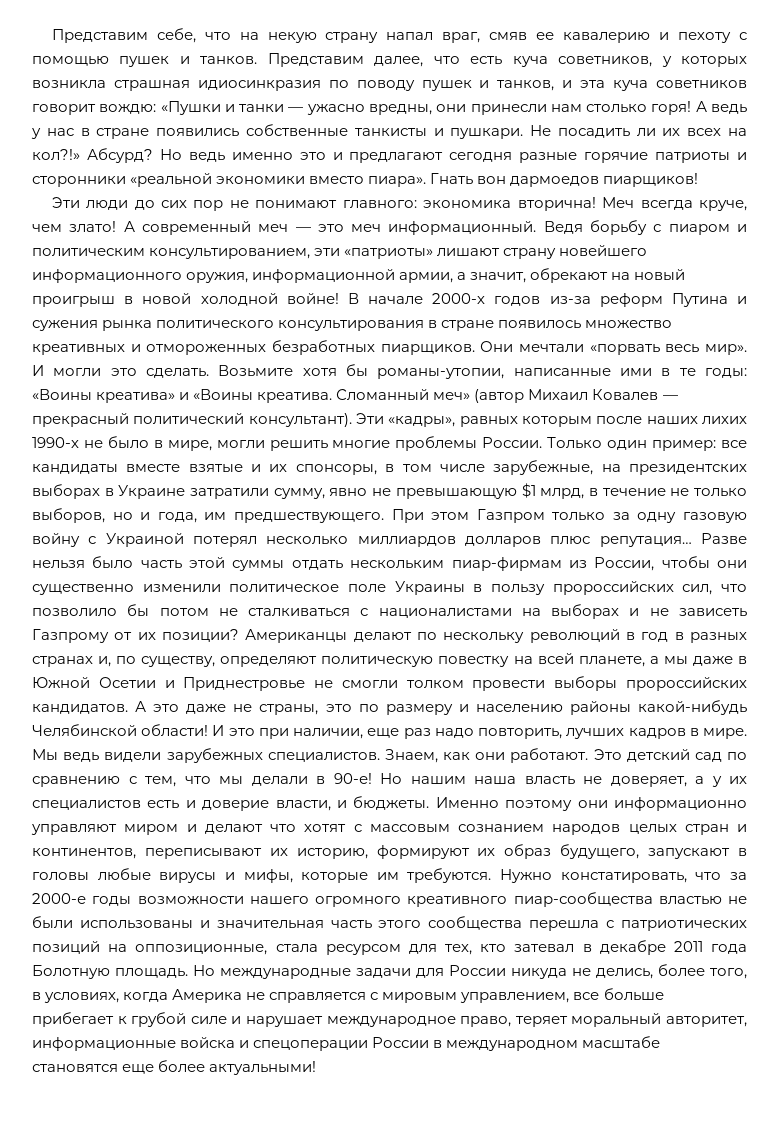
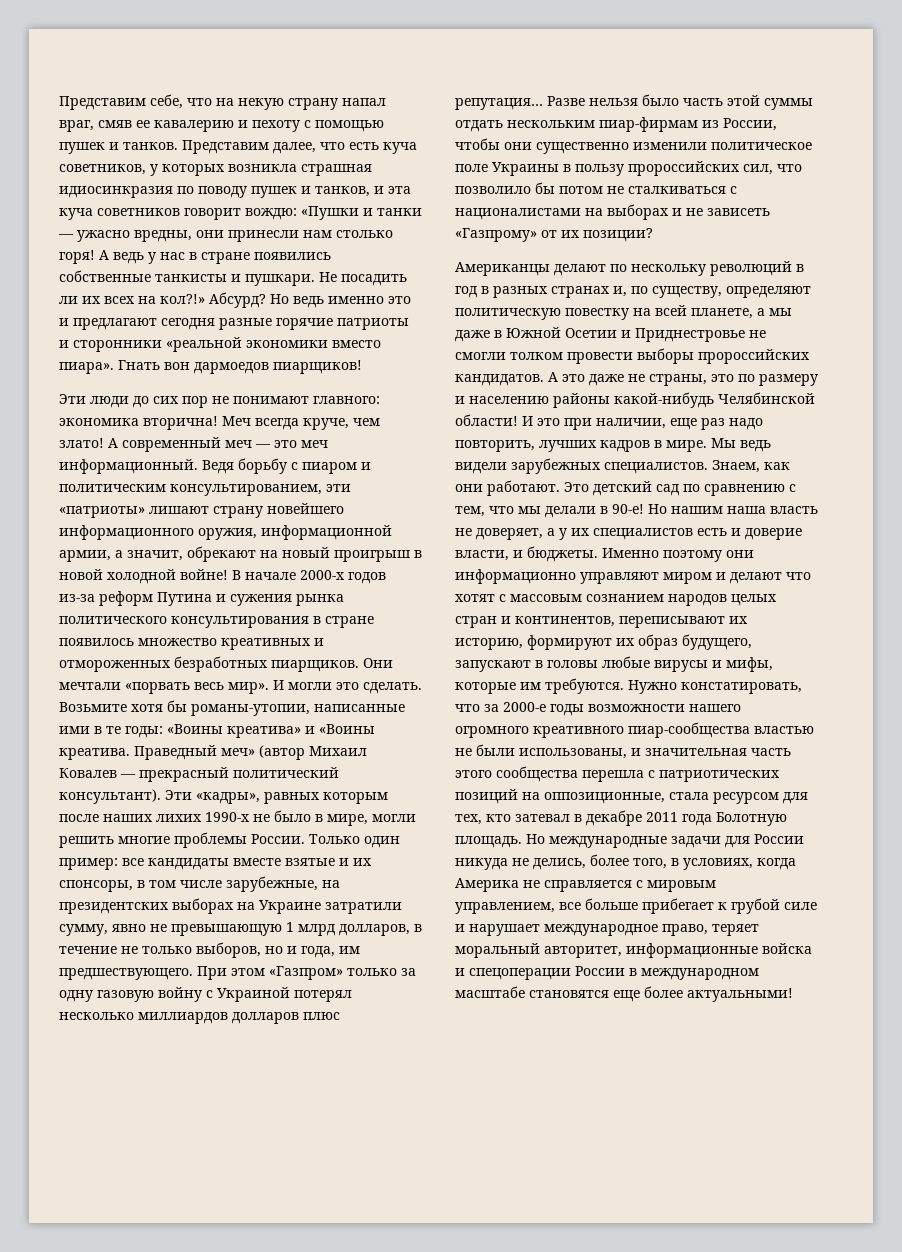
- Сломанный меч» (автор Михаил Ковалев — прекрасный политический консультант).
+ Праведный меч» (автор Михаил Ковалев — прекрасный политический консультант).
- Только один пример: все кандидаты вместе взятые и их спонсоры, в том числе зарубежные, на президентских выборах в Украине затратили сумму, явно не превышающую $1 млрд, в течение не только выборов, но и года, им предшествующего.
+ Только один пример: все кандидаты вместе взятые и их спонсоры, в том числе зарубежные, на президентских выборах на Украине затратили сумму, явно не превышающую 1 млрд долларов, в течение не только выборов, но и года, им предшествующего.
- При этом Газпром только за одну газовую войну с Украиной потерял несколько миллиардов долларов плюс репутация…
+ При этом «Газпром» только за одну газовую войну с Украиной потерял несколько миллиардов долларов плюс репутация…
- Разве нельзя было часть этой суммы отдать нескольким пиар-фирмам из России, чтобы они существенно изменили политическое поле Украины в пользу пророссийских сил, что позволило бы потом не сталкиваться с националистами на выборах и не зависеть Газпрому от их позиции? Американцы делают по нескольку революций в год в разных странах и, по существу, определяют политическую повестку на всей планете, а мы даже в Южной Осетии и Приднестровье не смогли толком провести выборы пророссийских кандидатов.
+ Разве нельзя было часть этой суммы отдать нескольким пиар-фирмам из России, чтобы они существенно изменили политическое поле Украины в пользу пророссийских сил, что позволило бы потом не сталкиваться с националистами на выборах и не зависеть «Газпрому» от их позиции?
+ Американцы делают по нескольку революций в год в разных странах и, по существу, определяют политическую повестку на всей планете, а мы даже в Южной Осетии и Приднестровье не смогли толком провести выборы пророссийских кандидатов.
- Нужно констатировать, что за 2000-е годы возможности нашего огромного креативного пиар-сообщества властью не были использованы и значительная часть этого сообщества перешла с патриотических позиций на оппозиционные, стала ресурсом для тех, кто затевал в декабре 2011 года Болотную площадь.
+ Нужно констатировать, что за 2000-е годы возможности нашего огромного креативного пиар-сообщества властью не были использованы, и значительная часть этого сообщества перешла с патриотических позиций на оппозиционные, стала ресурсом для тех, кто затевал в декабре 2011 года Болотную площадь.

